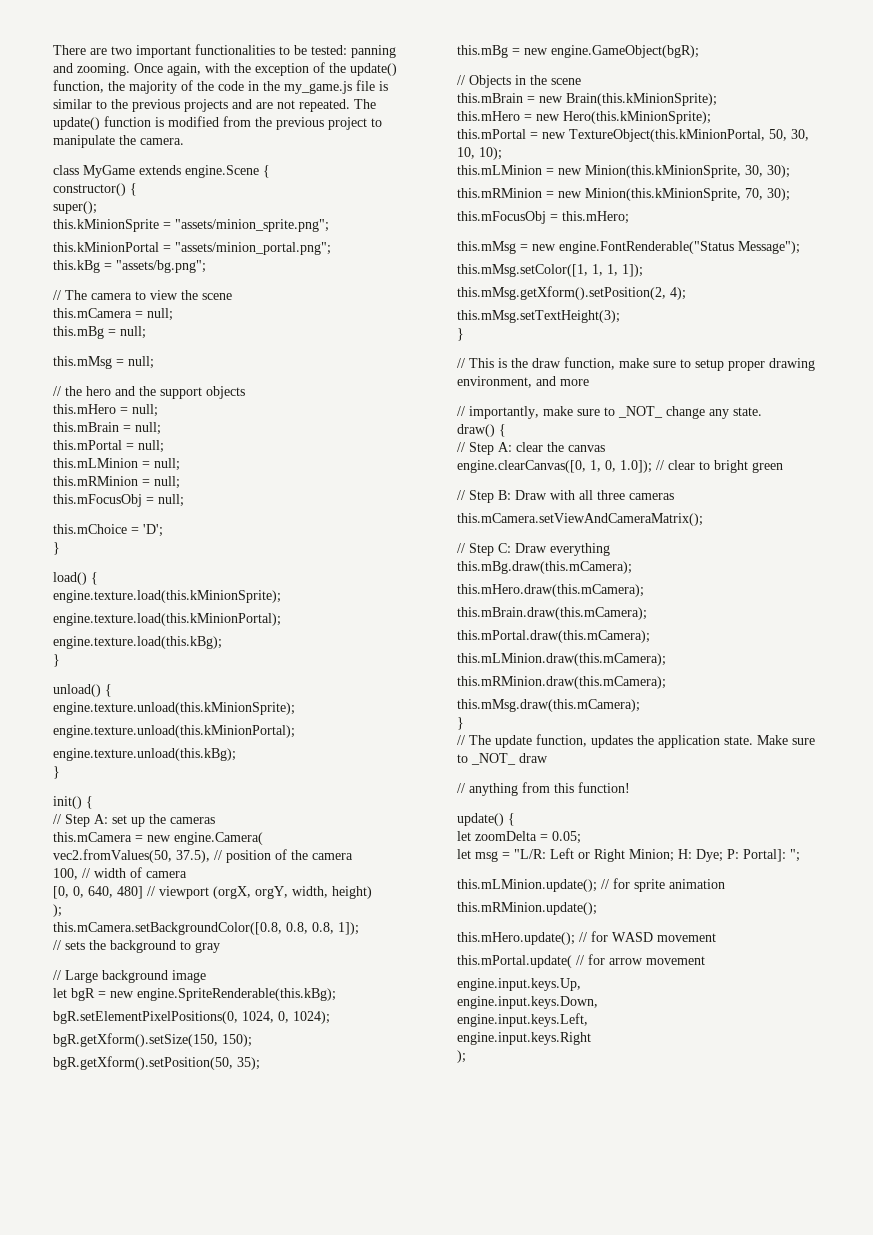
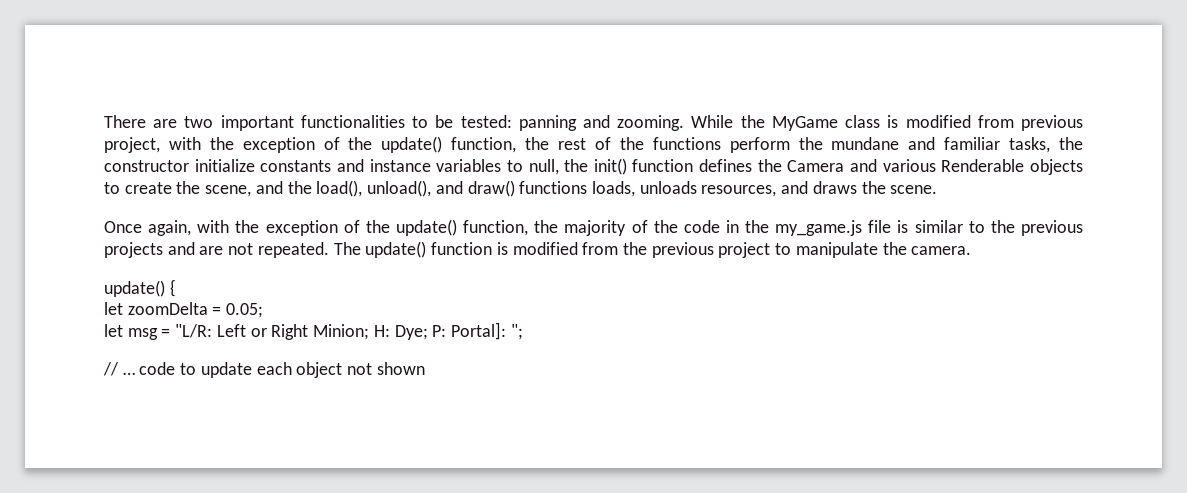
- There are two important functionalities to be tested: panning and zooming. Once again, with the exception of the update() function, the majority of the code in the my_game.js file is similar to the previous projects and are not repeated.
+ There are two important functionalities to be tested: panning and zooming. While the MyGame class is modified from previous project, with the exception of the update() function, the rest of the functions perform the mundane and familiar tasks, the constructor initialize constants and instance variables to null, the init() function defines the Camera and various Renderable objects to create the scene, and the load(), unload(), and draw() functions loads, unloads resources, and draws the scene.
+ Once again, with the exception of the update() function, the majority of the code in the my_game.js file is similar to the previous projects and are not repeated.
- class MyGame extends engine.Scene {
- constructor() {
- super();
- this.kMinionSprite = "assets/minion_sprite.png";
- this.kMinionPortal = "assets/minion_portal.png";
- this.kBg = "assets/bg.png";
- // The camera to view the scene
- this.mCamera = null;
- this.mBg = null;
- this.mMsg = null;
- // the hero and the support objects
- this.mHero = null;
- this.mBrain = null;
- this.mPortal = null;
- this.mLMinion = null;
- this.mRMinion = null;
- this.mFocusObj = null;
- this.mChoice = 'D';
- }
- load() {
- engine.texture.load(this.kMinionSprite);
- engine.texture.load(this.kMinionPortal);
- engine.texture.load(this.kBg);
- }
- unload() {
- engine.texture.unload(this.kMinionSprite);
- engine.texture.unload(this.kMinionPortal);
- engine.texture.unload(this.kBg);
- }
- init() {
- // Step A: set up the cameras
- this.mCamera = new engine.Camera(
- vec2.fromValues(50, 37.5), // position of the camera
- 100, // width of camera
- [0, 0, 640, 480] // viewport (orgX, orgY, width, height)
- );
- this.mCamera.setBackgroundColor([0.8, 0.8, 0.8, 1]);
- // sets the background to gray
- // Large background image
- let bgR = new engine.SpriteRenderable(this.kBg);
- bgR.setElementPixelPositions(0, 1024, 0, 1024);
- bgR.getXform().setSize(150, 150);
- bgR.getXform().setPosition(50, 35);
- this.mBg = new engine.GameObject(bgR);
- // Objects in the scene
- this.mBrain = new Brain(this.kMinionSprite);
- this.mHero = new Hero(this.kMinionSprite);
- this.mPortal = new TextureObject(this.kMinionPortal, 50, 30, 10, 10);
- this.mLMinion = new Minion(this.kMinionSprite, 30, 30);
- this.mRMinion = new Minion(this.kMinionSprite, 70, 30);
- this.mFocusObj = this.mHero;
- this.mMsg = new engine.FontRenderable("Status Message");
- this.mMsg.setColor([1, 1, 1, 1]);
- this.mMsg.getXform().setPosition(2, 4);
- this.mMsg.setTextHeight(3);
- }
- // This is the draw function, make sure to setup proper drawing environment, and more
- // importantly, make sure to _NOT_ change any state.
- draw() {
- // Step A: clear the canvas
- engine.clearCanvas([0, 1, 0, 1.0]); // clear to bright green
- // Step B: Draw with all three cameras
- this.mCamera.setViewAndCameraMatrix();
- // Step C: Draw everything
- this.mBg.draw(this.mCamera);
- this.mHero.draw(this.mCamera);
- this.mBrain.draw(this.mCamera);
- this.mPortal.draw(this.mCamera);
- this.mLMinion.draw(this.mCamera);
- this.mRMinion.draw(this.mCamera);
- this.mMsg.draw(this.mCamera);
- }
- // The update function, updates the application state. Make sure to _NOT_ draw
- // anything from this function!
- this.mLMinion.update(); // for sprite animation
- this.mRMinion.update();
- this.mHero.update(); // for WASD movement
- this.mPortal.update( // for arrow movement
- engine.input.keys.Up,
- engine.input.keys.Down,
- engine.input.keys.Left,
- engine.input.keys.Right
- );
+ // … code to update each object not shown

